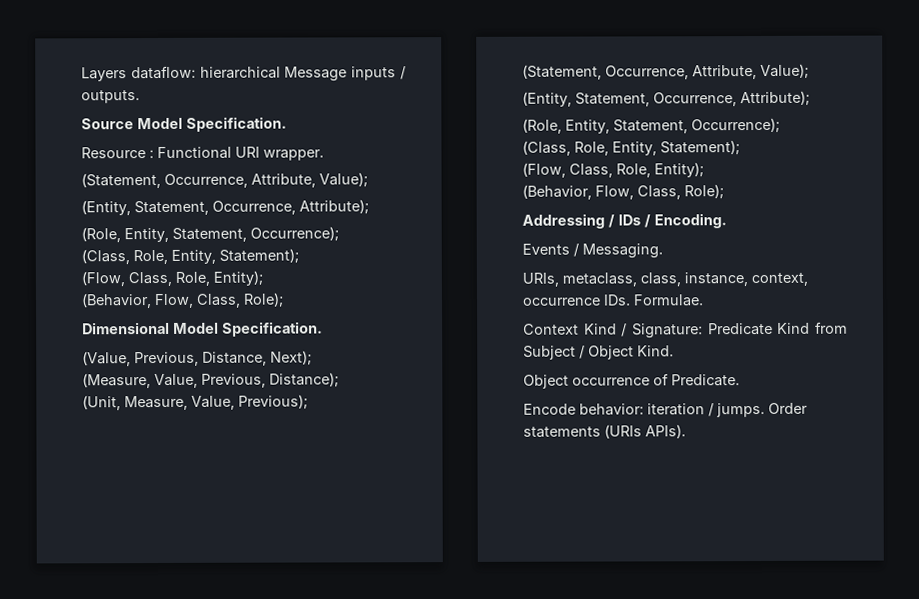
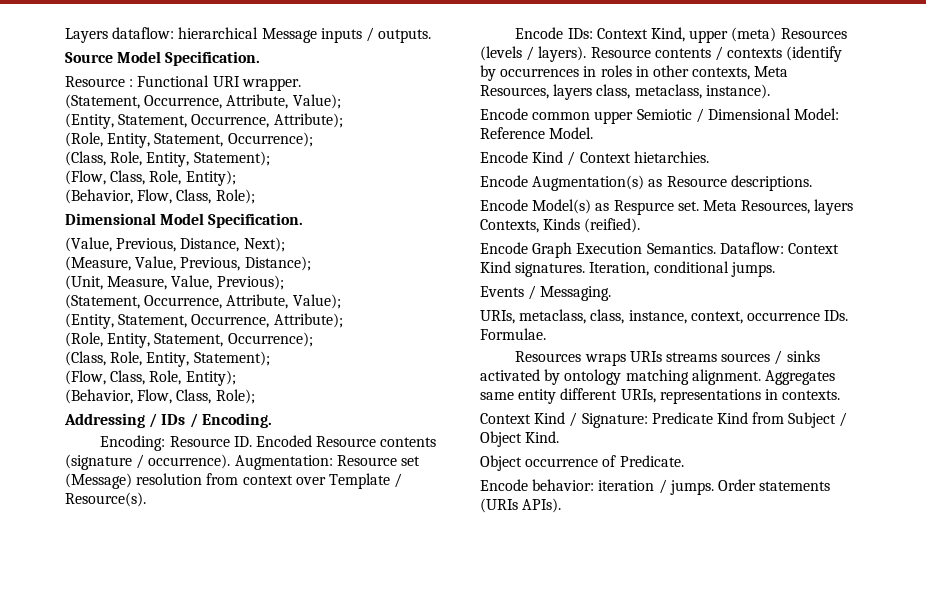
+ Encoding: Resource ID. Encoded Resource contents (signature / occurrence). Augmentation: Resource set (Message) resolution from context over Template / Resource(s).
+ Encode IDs: Context Kind, upper (meta) Resources (levels / layers). Resource contents / contexts (identify by occurrences in roles in other contexts, Meta Resources, layers class, metaclass, instance).
+ Encode common upper Semiotic / Dimensional Model: Reference Model.
+ Encode Kind / Context hietarchies.
+ Encode Augmentation(s) as Resource descriptions.
+ Encode Model(s) as Respurce set. Meta Resources, layers Contexts, Kinds (reified).
+ Encode Graph Execution Semantics. Dataflow: Context Kind signatures. Iteration, conditional jumps.
+ Resources wraps URIs streams sources / sinks activated by ontology matching alignment. Aggregates same entity different URIs, representations in contexts.

